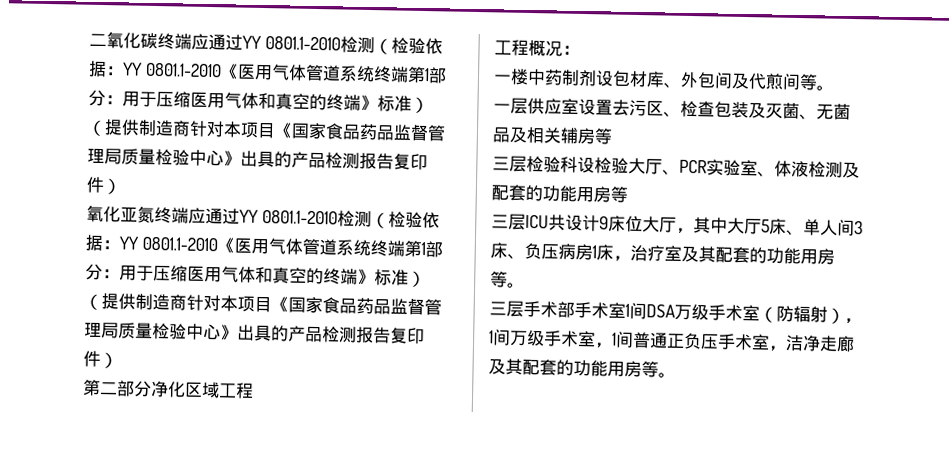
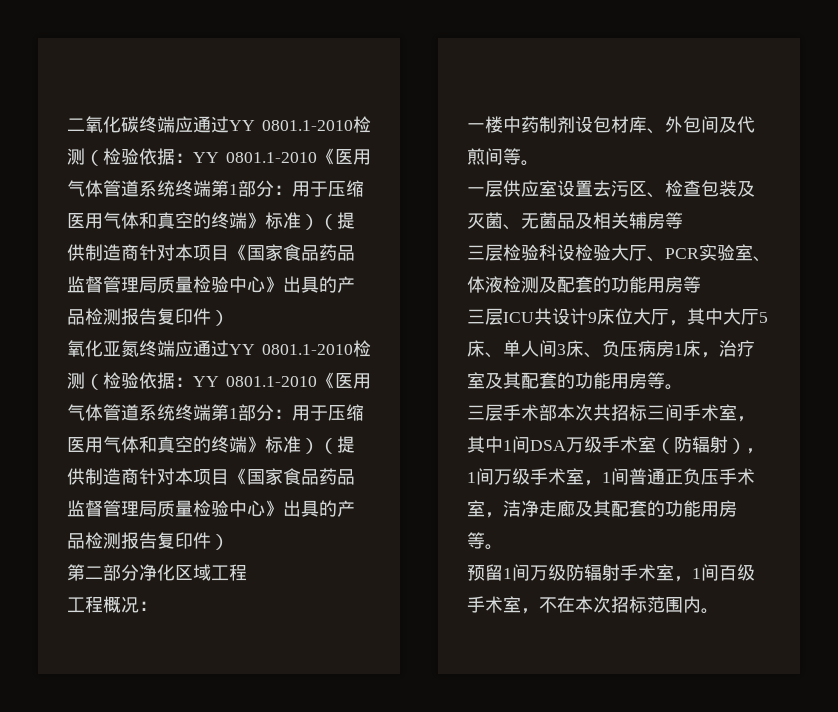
- 三层手术部手术室1间DSA万级手术室（防辐射），1间万级手术室，1间普通正负压手术室，洁净走廊及其配套的功能用房等。
+ 三层手术部本次共招标三间手术室，其中1间DSA万级手术室（防辐射），1间万级手术室，1间普通正负压手术室，洁净走廊及其配套的功能用房等。
+ 预留1间万级防辐射手术室，1间百级手术室，不在本次招标范围内。

